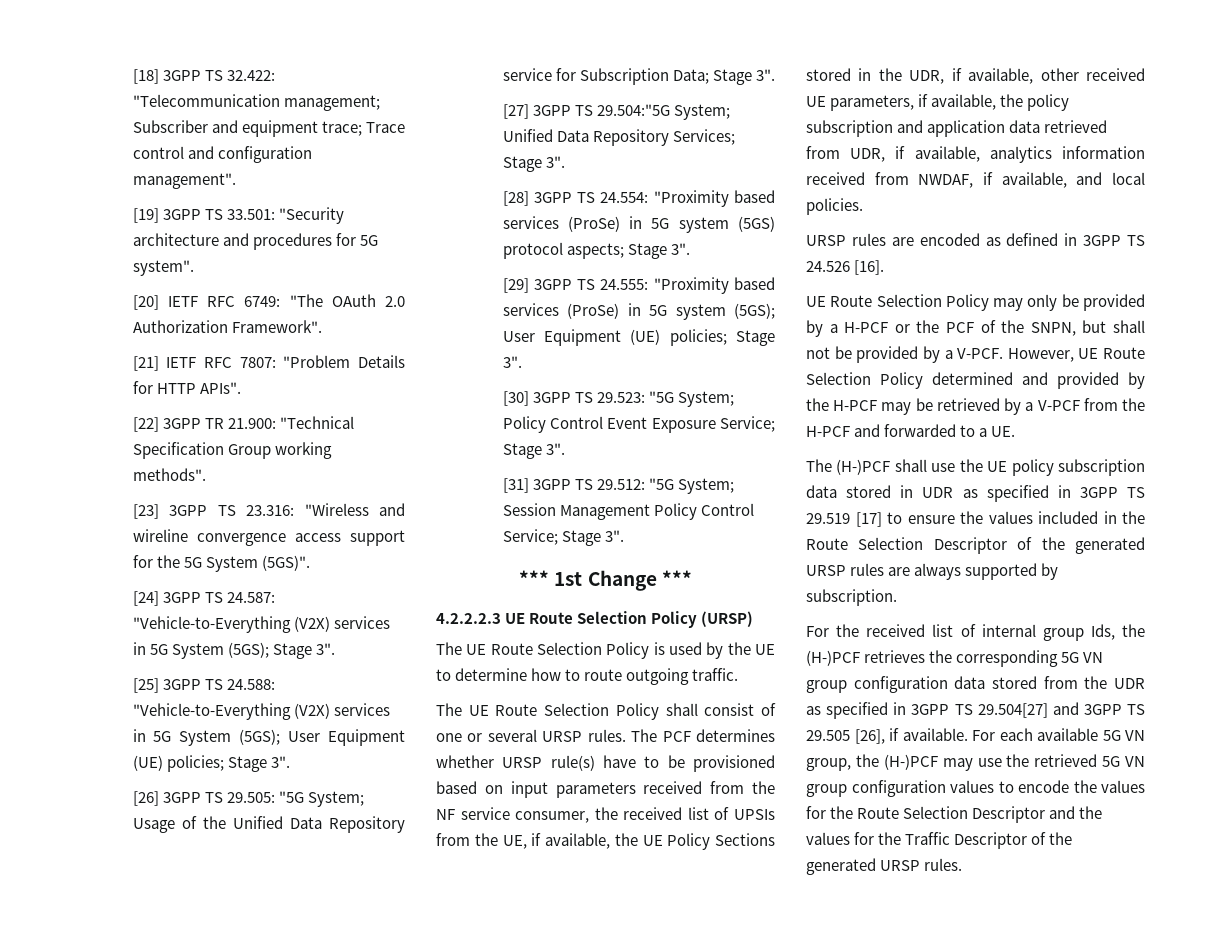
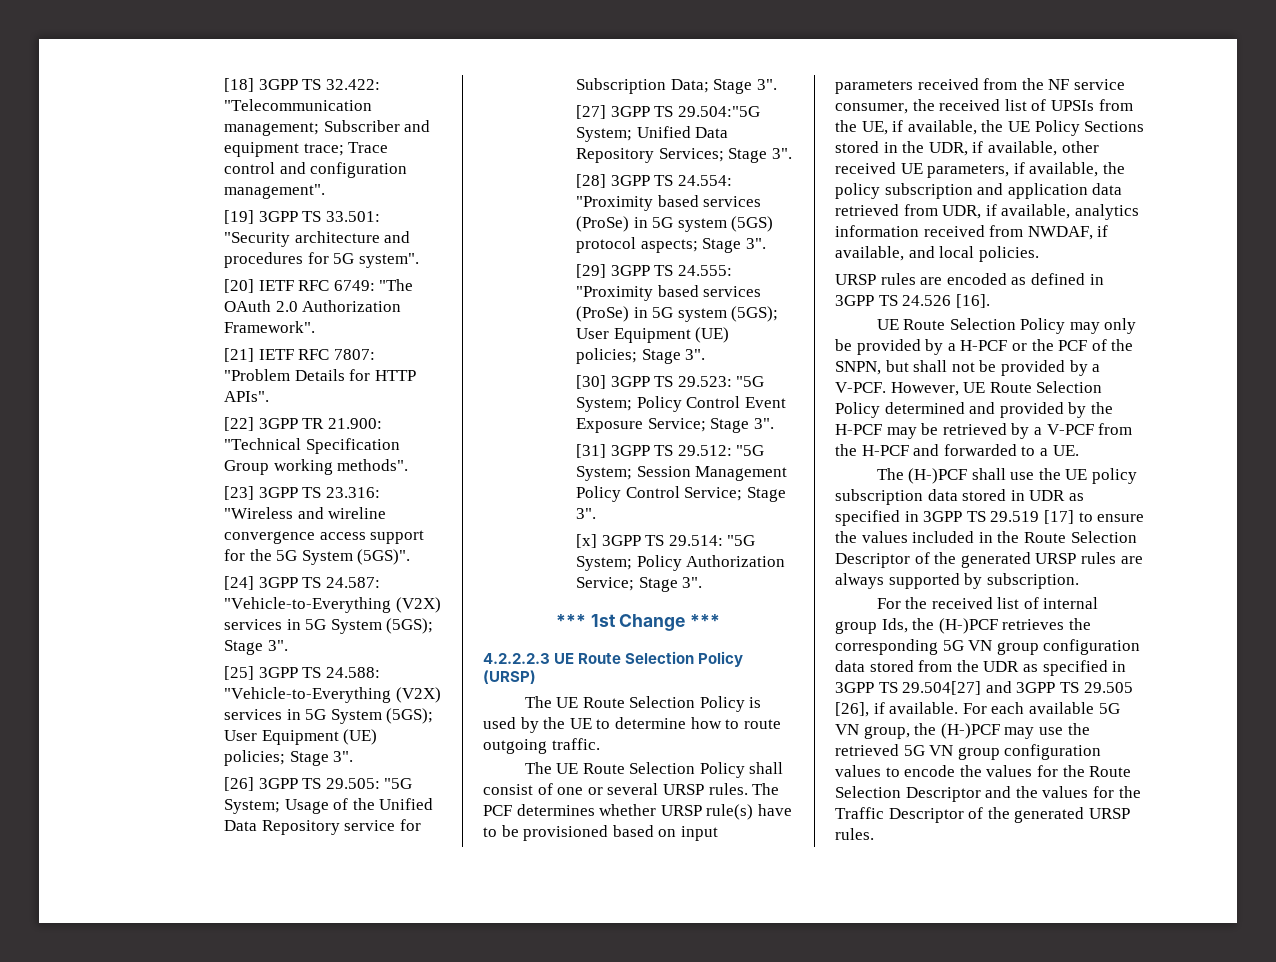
+ [x] 3GPP TS 29.514: "5G System; Policy Authorization Service; Stage 3".

